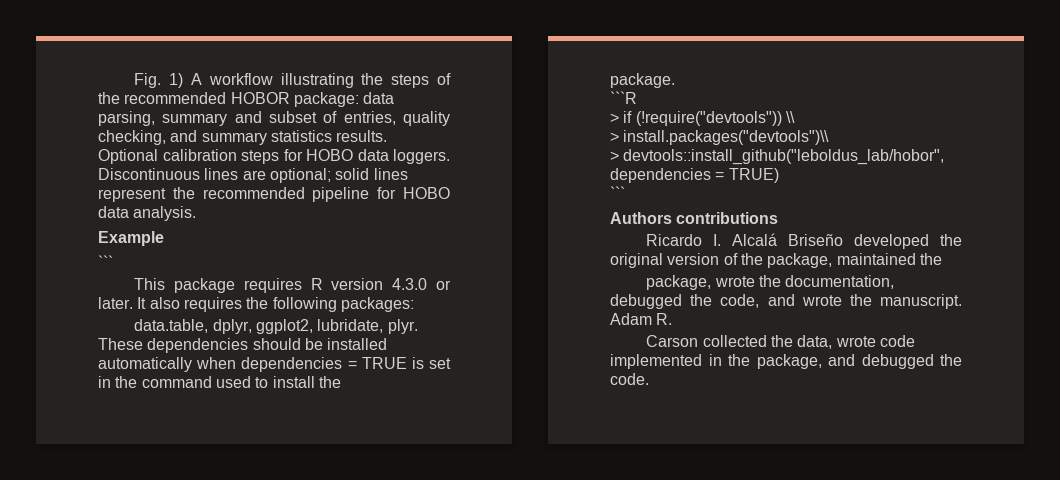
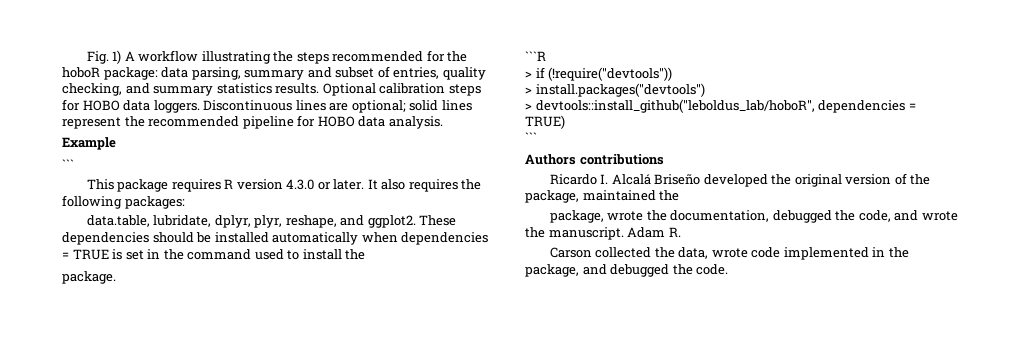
- Fig. 1) A workflow illustrating the steps of the recommended HOBOR package: data parsing, summary and subset of entries, quality checking, and summary statistics results.
+ Fig. 1) A workflow illustrating the steps recommended for the hoboR package: data parsing, summary and subset of entries, quality checking, and summary statistics results.
- data.table, dplyr, ggplot2, lubridate, plyr.
+ data.table, lubridate, dplyr, plyr, reshape, and ggplot2.
- > if (!require("devtools")) \\
- > install.packages("devtools")\\
- > devtools::install_github("leboldus_lab/hobor", dependencies = TRUE)
+ > if (!require("devtools"))
+ > install.packages("devtools")
+ > devtools::install_github("leboldus_lab/hoboR", dependencies = TRUE)

